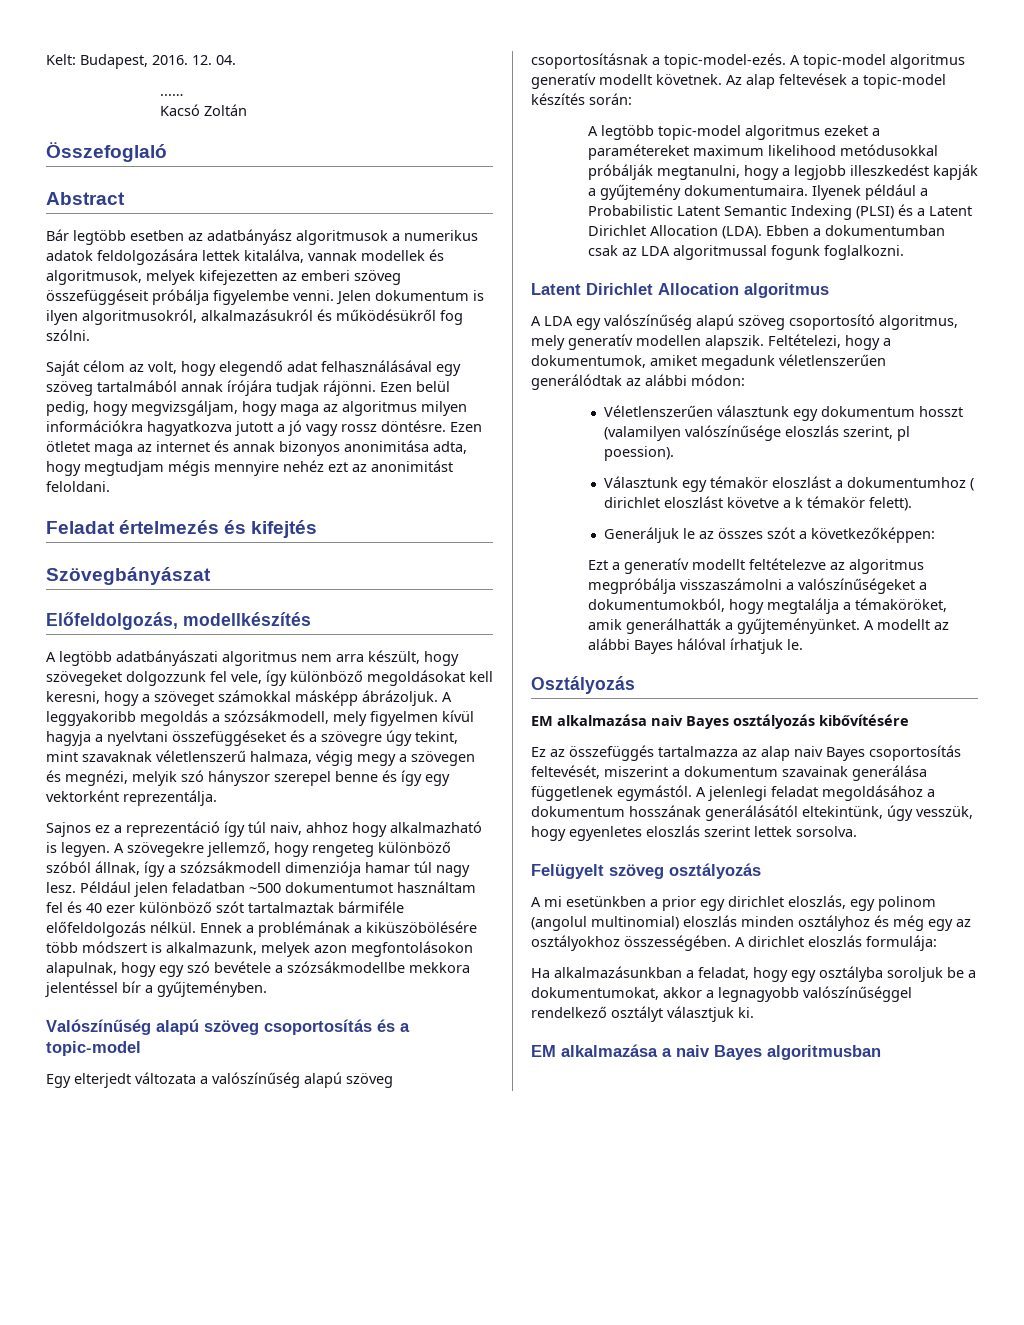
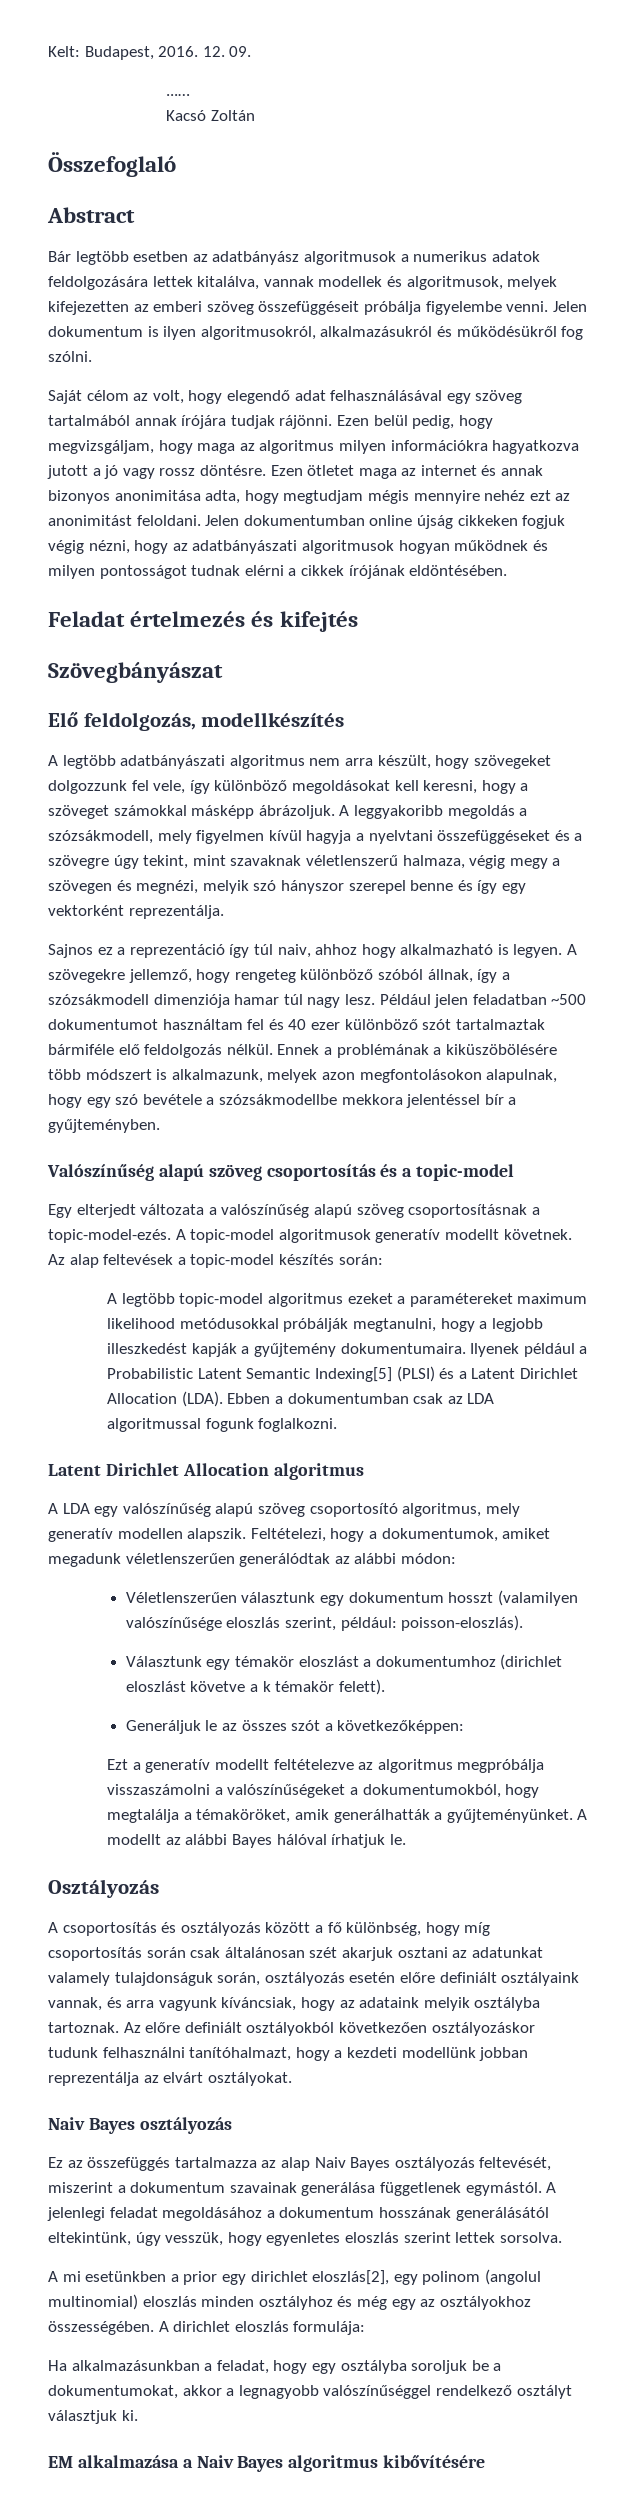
- 12. 04.
+ 12. 09.
+ Jelen dokumentumban online újság cikkeken fogjuk végig nézni, hogy az adatbányászati algoritmusok hogyan működnek és milyen pontosságot tudnak elérni a cikkek írójának eldöntésében.
- Előfeldolgozás, modellkészítés
+ Elő feldolgozás, modellkészítés
- Például jelen feladatban ~500 dokumentumot használtam fel és 40 ezer különböző szót tartalmaztak bármiféle előfeldolgozás nélkül.
+ Például jelen feladatban ~500 dokumentumot használtam fel és 40 ezer különböző szót tartalmaztak bármiféle elő feldolgozás nélkül.
- A topic-model algoritmus generatív modellt követnek.
+ A topic-model algoritmusok generatív modellt követnek.
- Ilyenek például a Probabilistic Latent Semantic Indexing (PLSI) és a Latent Dirichlet Allocation (LDA).
+ Ilyenek például a Probabilistic Latent Semantic Indexing[5] (PLSI) és a Latent Dirichlet Allocation (LDA).
- Véletlenszerűen választunk egy dokumentum hosszt (valamilyen valószínűsége eloszlás szerint, pl poession).
+ Véletlenszerűen választunk egy dokumentum hosszt (valamilyen valószínűsége eloszlás szerint, például: poisson-eloszlás).
- Választunk egy témakör eloszlást a dokumentumhoz ( dirichlet eloszlást követve a k témakör felett).
+ Választunk egy témakör eloszlást a dokumentumhoz (dirichlet eloszlást követve a k témakör felett).
- EM alkalmazása naiv Bayes osztályozás kibővítésére
+ A csoportosítás és osztályozás között a fő különbség, hogy míg csoportosítás során csak általánosan szét akarjuk osztani az adatunkat valamely tulajdonságuk során, osztályozás esetén előre definiált osztályaink vannak, és arra vagyunk kíváncsiak, hogy az adataink melyik osztályba tartoznak. Az előre definiált osztályokból következően osztályozáskor tudunk felhasználni tanítóhalmazt, hogy a kezdeti modellünk jobban reprezentálja az elvárt osztályokat.
+ Naiv Bayes osztályozás
- Ez az összefüggés tartalmazza az alap naiv Bayes csoportosítás feltevését, miszerint a dokumentum szavainak generálása függetlenek egymástól.
+ Ez az összefüggés tartalmazza az alap Naiv Bayes osztályozás feltevését, miszerint a dokumentum szavainak generálása függetlenek egymástól.
- Felügyelt szöveg osztályozás
- A mi esetünkben a prior egy dirichlet eloszlás, egy polinom (angolul multinomial) eloszlás minden osztályhoz és még egy az osztályokhoz összességében.
+ A mi esetünkben a prior egy dirichlet eloszlás[2], egy polinom (angolul multinomial) eloszlás minden osztályhoz és még egy az osztályokhoz összességében.
- EM alkalmazása a naiv Bayes algoritmusban
+ EM alkalmazása a Naiv Bayes algoritmus kibővítésére

